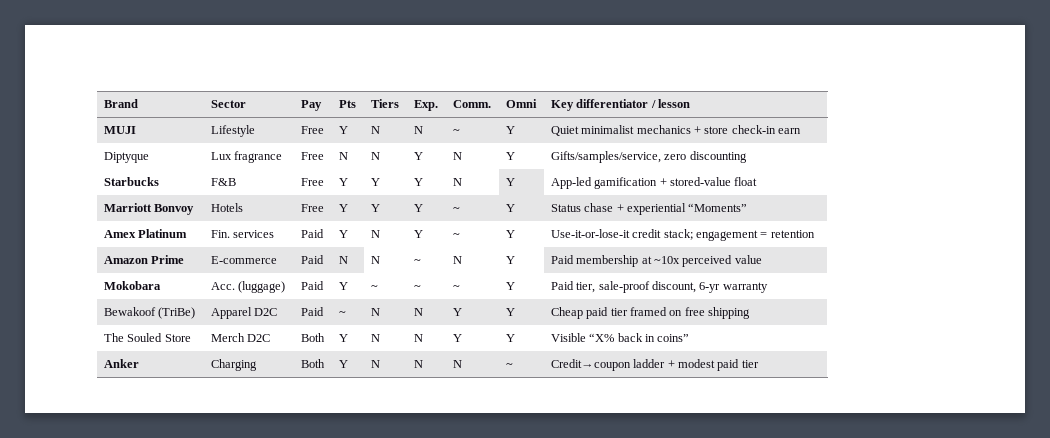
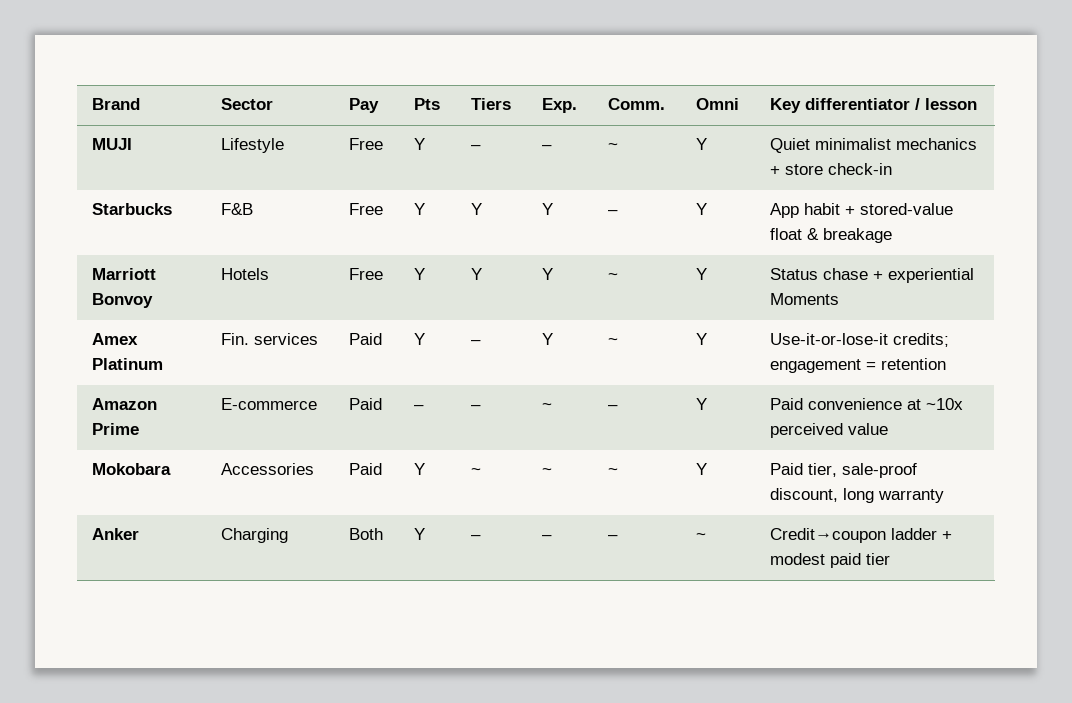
- MUJI | Lifestyle | Free | Y | N | N | ~ | Y | Quiet minimalist mechanics + store check-in earn
- Diptyque | Lux fragrance | Free | N | N | Y | N | Y | Gifts/samples/service, zero discounting
+ MUJI | Lifestyle | Free | Y | – | – | ~ | Y | Quiet minimalist mechanics + store check-in
- Starbucks | F&B | Free | Y | Y | Y | N | Y | App-led gamification + stored-value float
+ Starbucks | F&B | Free | Y | Y | Y | – | Y | App habit + stored-value float & breakage
- Marriott Bonvoy | Hotels | Free | Y | Y | Y | ~ | Y | Status chase + experiential “Moments”
+ Marriott Bonvoy | Hotels | Free | Y | Y | Y | ~ | Y | Status chase + experiential Moments
- Amex Platinum | Fin. services | Paid | Y | N | Y | ~ | Y | Use-it-or-lose-it credit stack; engagement = retention
+ Amex Platinum | Fin. services | Paid | Y | – | Y | ~ | Y | Use-it-or-lose-it credits; engagement = retention
- Amazon Prime | E-commerce | Paid | N | N | ~ | N | Y | Paid membership at ~10x perceived value
+ Amazon Prime | E-commerce | Paid | – | – | ~ | – | Y | Paid convenience at ~10x perceived value
- Mokobara | Acc. (luggage) | Paid | Y | ~ | ~ | ~ | Y | Paid tier, sale-proof discount, 6-yr warranty
+ Mokobara | Accessories | Paid | Y | ~ | ~ | ~ | Y | Paid tier, sale-proof discount, long warranty
- Bewakoof (TriBe) | Apparel D2C | Paid | ~ | N | N | Y | Y | Cheap paid tier framed on free shipping
- The Souled Store | Merch D2C | Both | Y | N | N | Y | Y | Visible “X% back in coins”
- Anker | Charging | Both | Y | N | N | N | ~ | Credit→coupon ladder + modest paid tier
+ Anker | Charging | Both | Y | – | – | – | ~ | Credit→coupon ladder + modest paid tier

